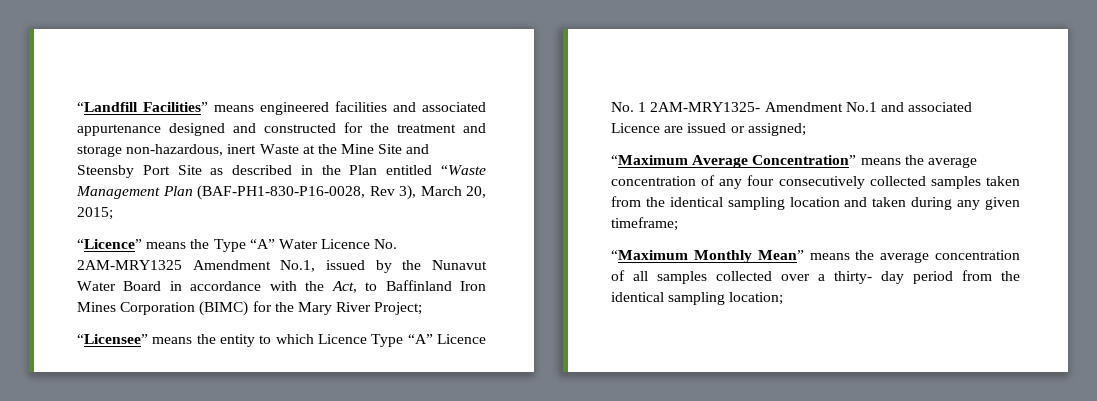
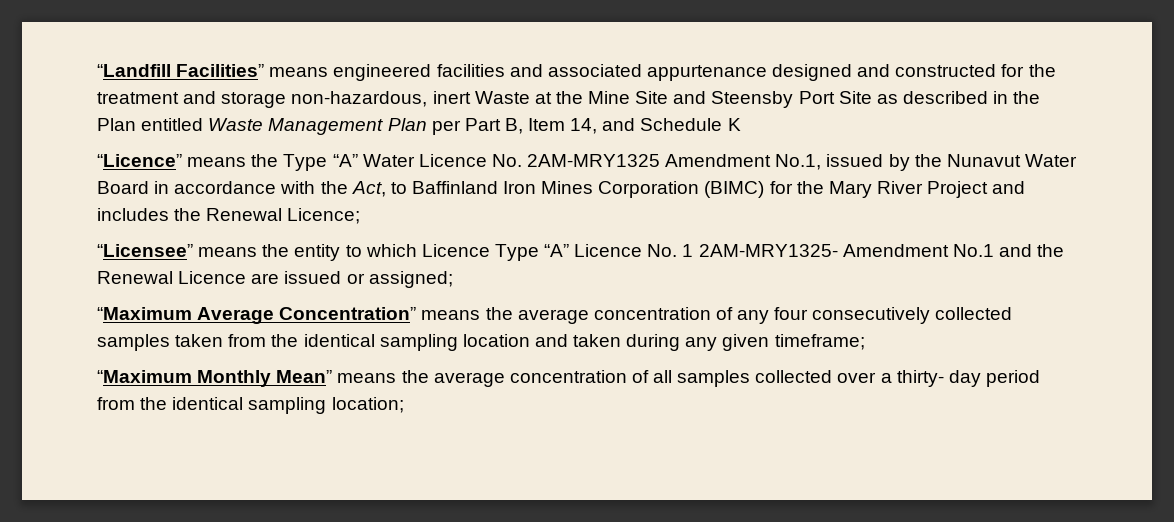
- “Landfill Facilities” means engineered facilities and associated appurtenance designed and constructed for the treatment and storage non-hazardous, inert Waste at the Mine Site and Steensby Port Site as described in the Plan entitled “Waste Management Plan (BAF-PH1-830-P16-0028, Rev 3), March 20, 2015;
+ “Landfill Facilities” means engineered facilities and associated appurtenance designed and constructed for the treatment and storage non-hazardous, inert Waste at the Mine Site and Steensby Port Site as described in the Plan entitled Waste Management Plan per Part B, Item 14, and Schedule K
- “Licence” means the Type “A” Water Licence No. 2AM-MRY1325 Amendment No.1, issued by the Nunavut Water Board in accordance with the Act, to Baffinland Iron Mines Corporation (BIMC) for the Mary River Project;
+ “Licence” means the Type “A” Water Licence No. 2AM-MRY1325 Amendment No.1, issued by the Nunavut Water Board in accordance with the Act, to Baffinland Iron Mines Corporation (BIMC) for the Mary River Project and includes the Renewal Licence;
- “Licensee” means the entity to which Licence Type “A” Licence No. 1 2AM-MRY1325- Amendment No.1 and associated Licence are issued or assigned;
+ “Licensee” means the entity to which Licence Type “A” Licence No. 1 2AM-MRY1325- Amendment No.1 and the Renewal Licence are issued or assigned;

